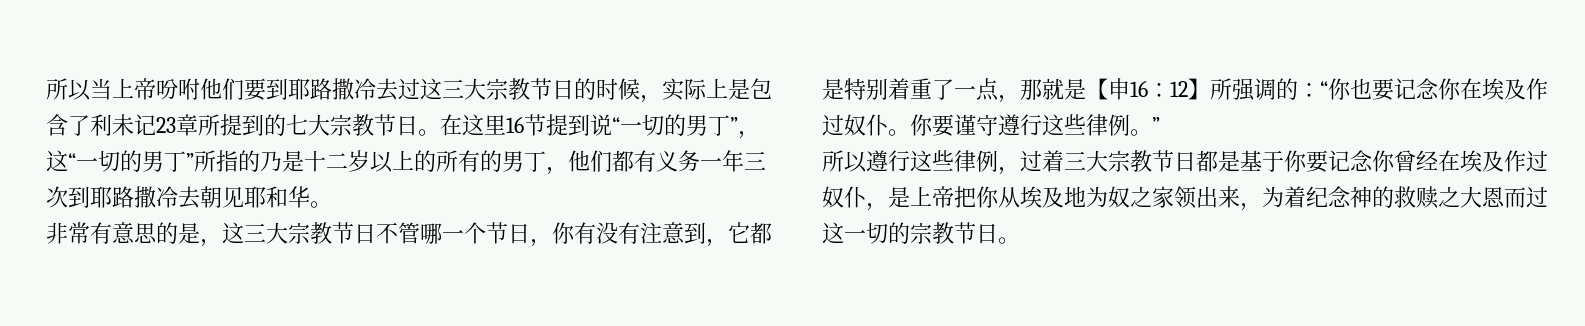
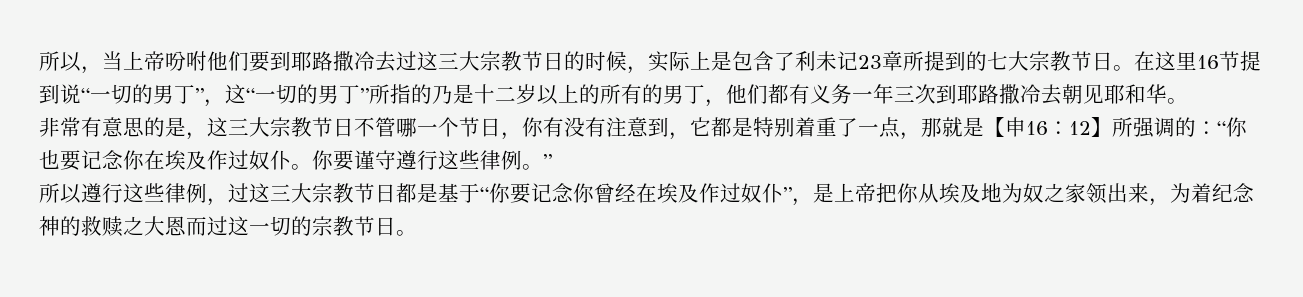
- 所以当上帝吩咐他们要到耶路撒冷去过这三大宗教节日的时候，实际上是包含了利未记23章所提到的七大宗教节日。
+ 所以，当上帝吩咐他们要到耶路撒冷去过这三大宗教节日的时候，实际上是包含了利未记23章所提到的七大宗教节日。
- 所以遵行这些律例，过着三大宗教节日都是基于你要记念你曾经在埃及作过奴仆，是上帝把你从埃及地为奴之家领出来，为着纪念神的救赎之大恩而过这一切的宗教节日。
+ 所以遵行这些律例，过这三大宗教节日都是基于“你要记念你曾经在埃及作过奴仆”，是上帝把你从埃及地为奴之家领出来，为着纪念神的救赎之大恩而过这一切的宗教节日。

